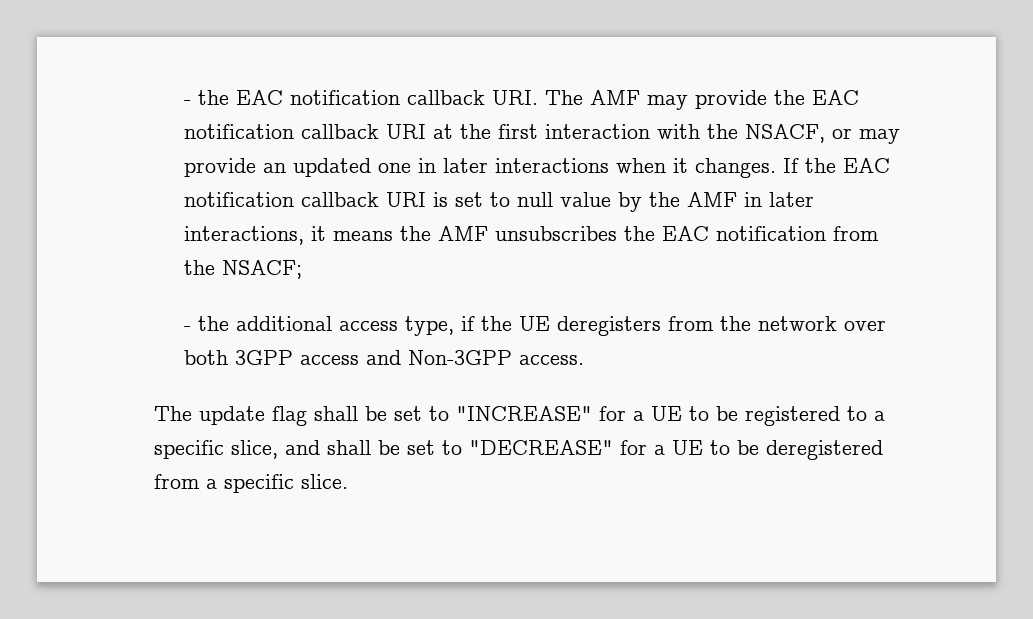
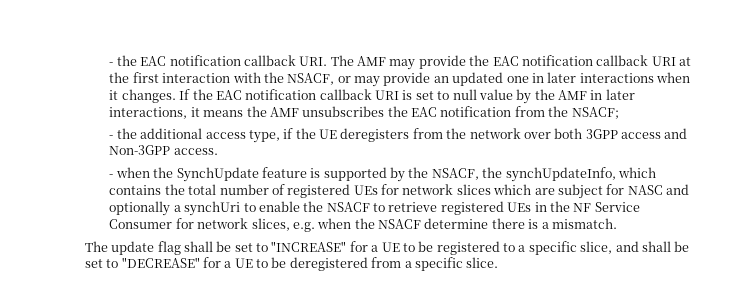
+ - when the SynchUpdate feature is supported by the NSACF, the synchUpdateInfo, which contains the total number of registered UEs for network slices which are subject for NASC and optionally a synchUri to enable the NSACF to retrieve registered UEs in the NF Service Consumer for network slices, e.g. when the NSACF determine there is a mismatch.

